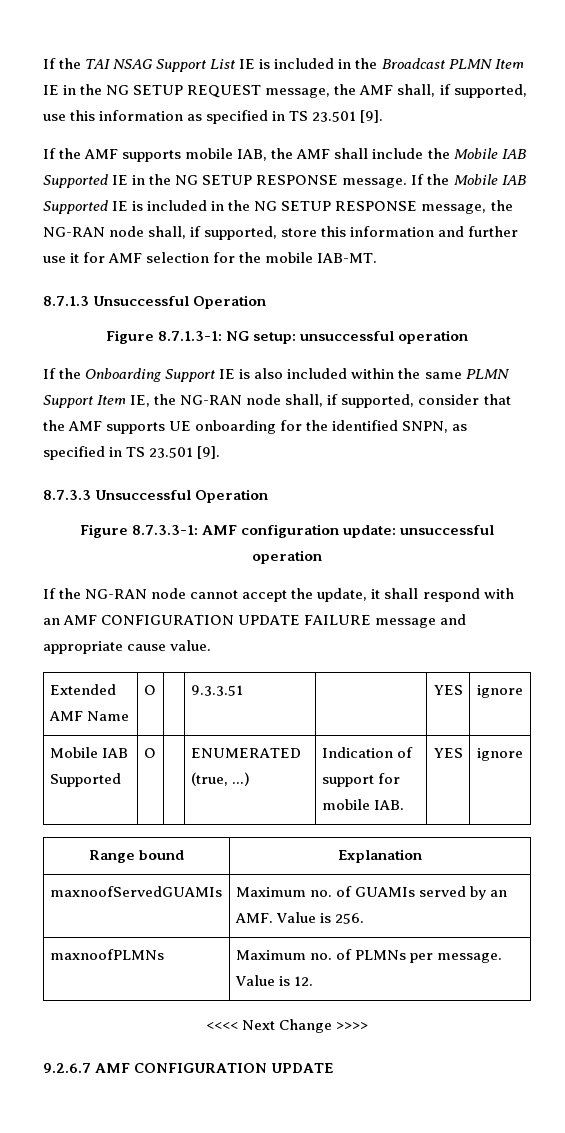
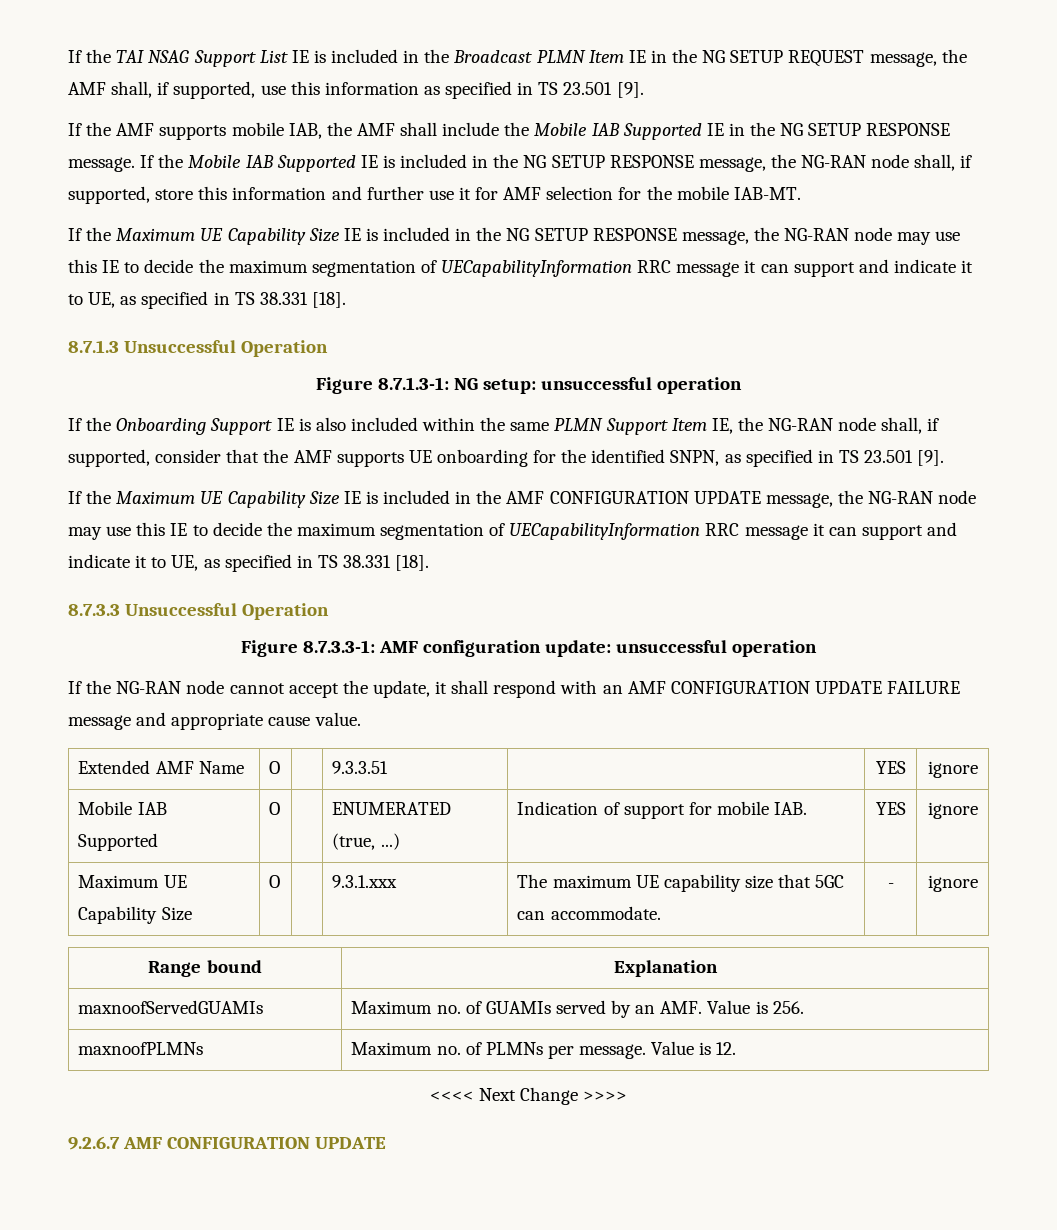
+ If the Maximum UE Capability Size IE is included in the NG SETUP RESPONSE message, the NG-RAN node may use this IE to decide the maximum segmentation of UECapabilityInformation RRC message it can support and indicate it to UE, as specified in TS 38.331 [18].
+ If the Maximum UE Capability Size IE is included in the AMF CONFIGURATION UPDATE message, the NG-RAN node may use this IE to decide the maximum segmentation of UECapabilityInformation RRC message it can support and indicate it to UE, as specified in TS 38.331 [18].
+ Maximum UE Capability Size | O | | 9.3.1.xxx | The maximum UE capability size that 5GC can accommodate. | - | ignore

